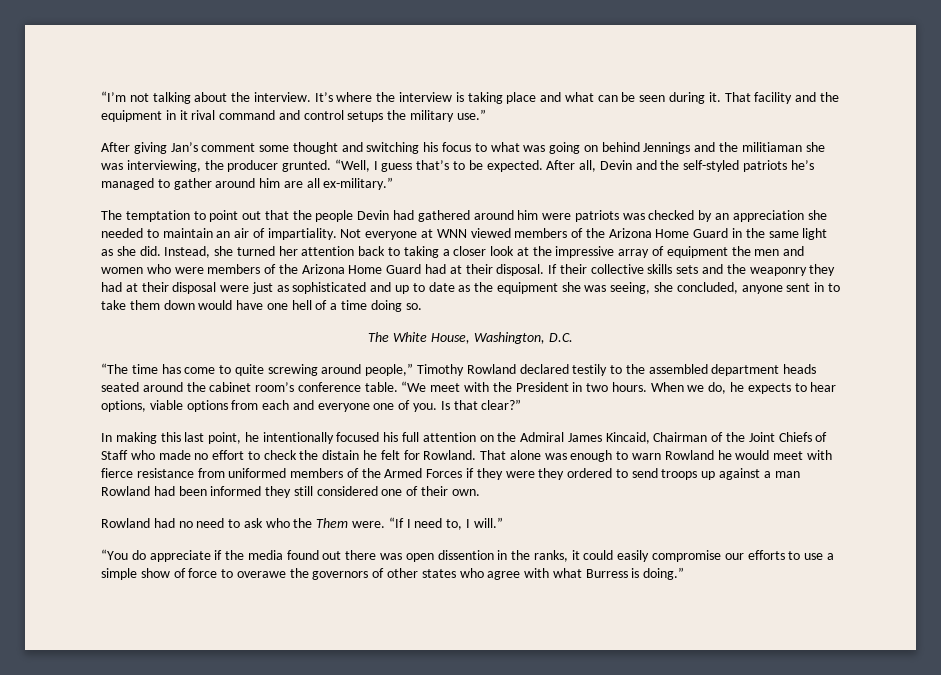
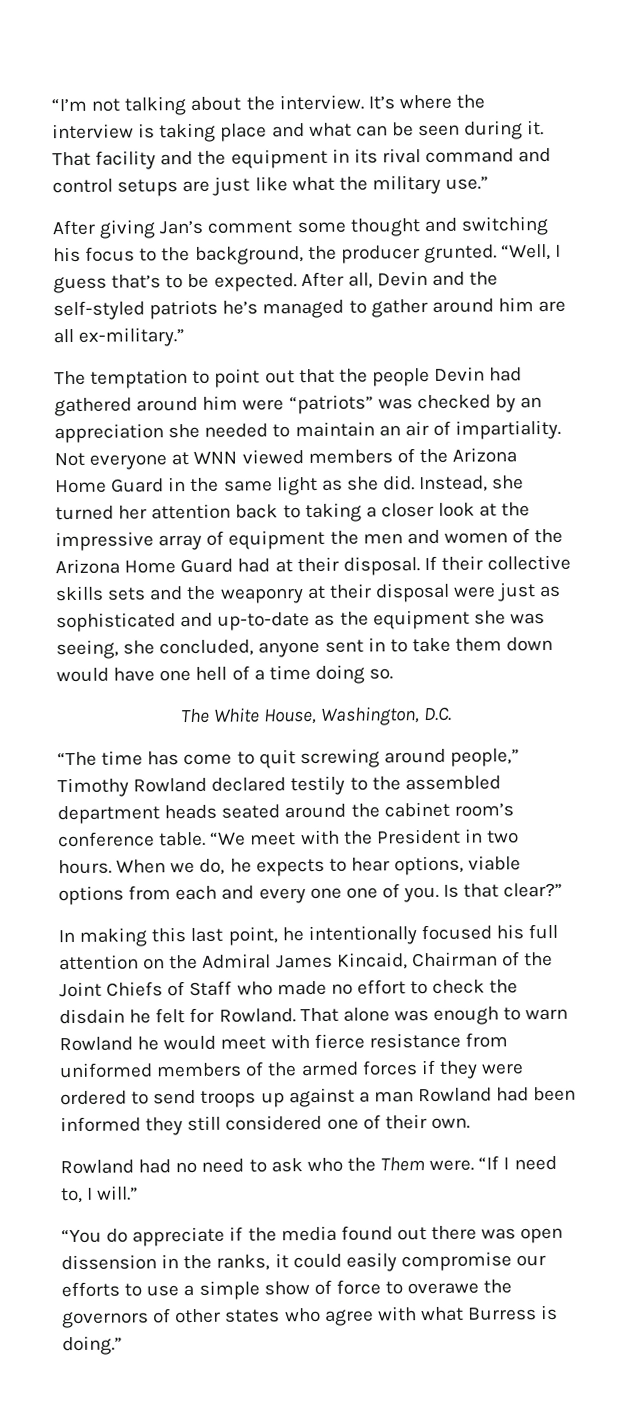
- That facility and the equipment in it rival command and control setups the military use.”
+ That facility and the equipment in its rival command and control setups are just like what the military use.”
- After giving Jan’s comment some thought and switching his focus to what was going on behind Jennings and the militiaman she was interviewing, the producer grunted.
+ After giving Jan’s comment some thought and switching his focus to the background, the producer grunted.
- The temptation to point out that the people Devin had gathered around him were patriots was checked by an appreciation she needed to maintain an air of impartiality.
+ The temptation to point out that the people Devin had gathered around him were “patriots” was checked by an appreciation she needed to maintain an air of impartiality.
- Instead, she turned her attention back to taking a closer look at the impressive array of equipment the men and women who were members of the Arizona Home Guard had at their disposal.
+ Instead, she turned her attention back to taking a closer look at the impressive array of equipment the men and women of the Arizona Home Guard had at their disposal.
- If their collective skills sets and the weaponry they had at their disposal were just as sophisticated and up to date as the equipment she was seeing, she concluded, anyone sent in to take them down would have one hell of a time doing so.
+ If their collective skills sets and the weaponry at their disposal were just as sophisticated and up-to-date as the equipment she was seeing, she concluded, anyone sent in to take them down would have one hell of a time doing so.
- “The time has come to quite screwing around people,” Timothy Rowland declared testily to the assembled department heads seated around the cabinet room’s conference table.
+ “The time has come to quit screwing around people,” Timothy Rowland declared testily to the assembled department heads seated around the cabinet room’s conference table.
- When we do, he expects to hear options, viable options from each and everyone one of you.
+ When we do, he expects to hear options, viable options from each and every one one of you.
- In making this last point, he intentionally focused his full attention on the Admiral James Kincaid, Chairman of the Joint Chiefs of Staff who made no effort to check the distain he felt for Rowland.
+ In making this last point, he intentionally focused his full attention on the Admiral James Kincaid, Chairman of the Joint Chiefs of Staff who made no effort to check the disdain he felt for Rowland.
- That alone was enough to warn Rowland he would meet with fierce resistance from uniformed members of the Armed Forces if they were they ordered to send troops up against a man Rowland had been informed they still considered one of their own.
+ That alone was enough to warn Rowland he would meet with fierce resistance from uniformed members of the armed forces if they were ordered to send troops up against a man Rowland had been informed they still considered one of their own.
- “You do appreciate if the media found out there was open dissention in the ranks, it could easily compromise our efforts to use a simple show of force to overawe the governors of other states who agree with what Burress is doing.”
+ “You do appreciate if the media found out there was open dissension in the ranks, it could easily compromise our efforts to use a simple show of force to overawe the governors of other states who agree with what Burress is doing.”

